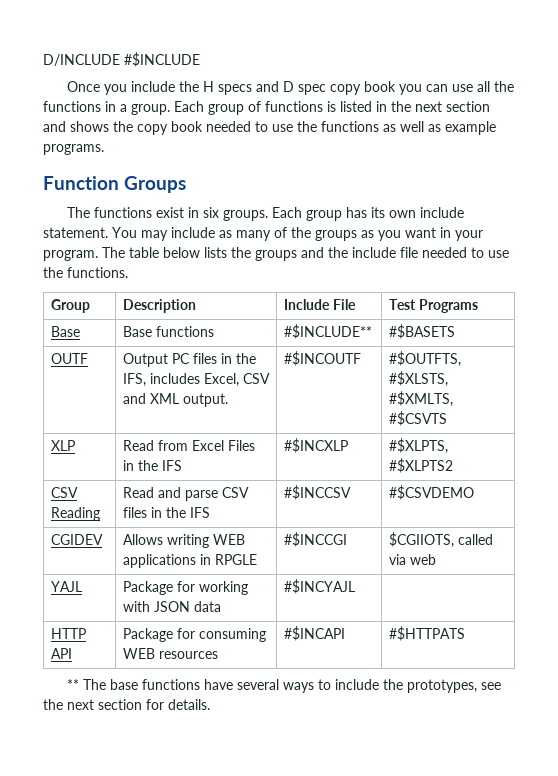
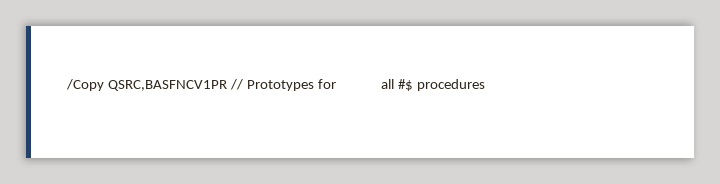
- D/INCLUDE #$INCLUDE
- Once you include the H specs and D spec copy book you can use all the functions in a group. Each group of functions is listed in the next section and shows the copy book needed to use the functions as well as example programs.
- Function Groups
- The functions exist in six groups. Each group has its own include statement. You may include as many of the groups as you want in your program. The table below lists the groups and the include file needed to use the functions.
- Group | Description | Include File | Test Programs
- Base | Base functions | #$INCLUDE** | #$BASETS
- OUTF | Output PC files in the IFS, includes Excel, CSV and XML output. | #$INCOUTF | #$OUTFTS, #$XLSTS, #$XMLTS, #$CSVTS
- XLP | Read from Excel Files in the IFS | #$INCXLP | #$XLPTS, #$XLPTS2
- CSV Reading | Read and parse CSV files in the IFS | #$INCCSV | #$CSVDEMO
- CGIDEV | Allows writing WEB applications in RPGLE | #$INCCGI | $CGIIOTS, called via web
- YAJL | Package for working with JSON data | #$INCYAJL |
- HTTP API | Package for consuming WEB resources | #$INCAPI | #$HTTPATS
- ** The base functions have several ways to include the prototypes, see the next section for details.
+ /Copy QSRC,BASFNCV1PR // Prototypes for all #$ procedures

